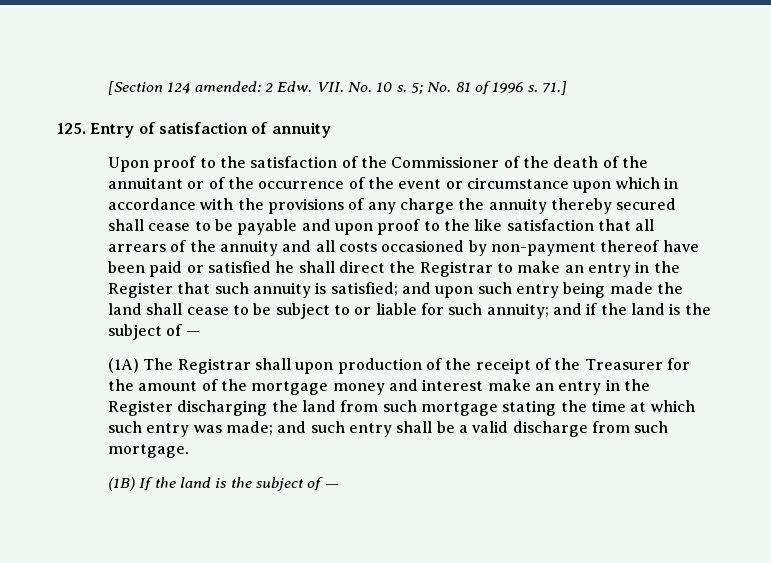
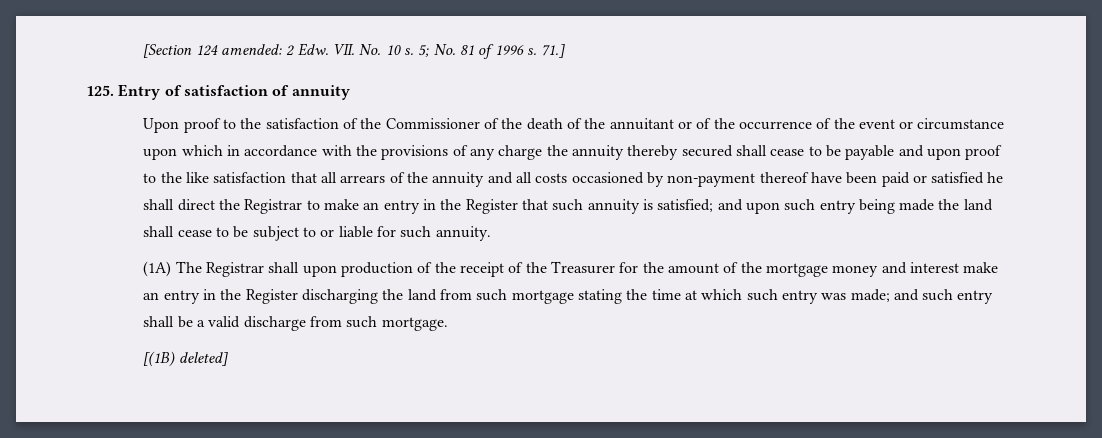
- and upon such entry being made the land shall cease to be subject to or liable for such annuity; and if the land is the subject of —
+ and upon such entry being made the land shall cease to be subject to or liable for such annuity.
- (1B) If the land is the subject of —
+ [(1B) deleted]

